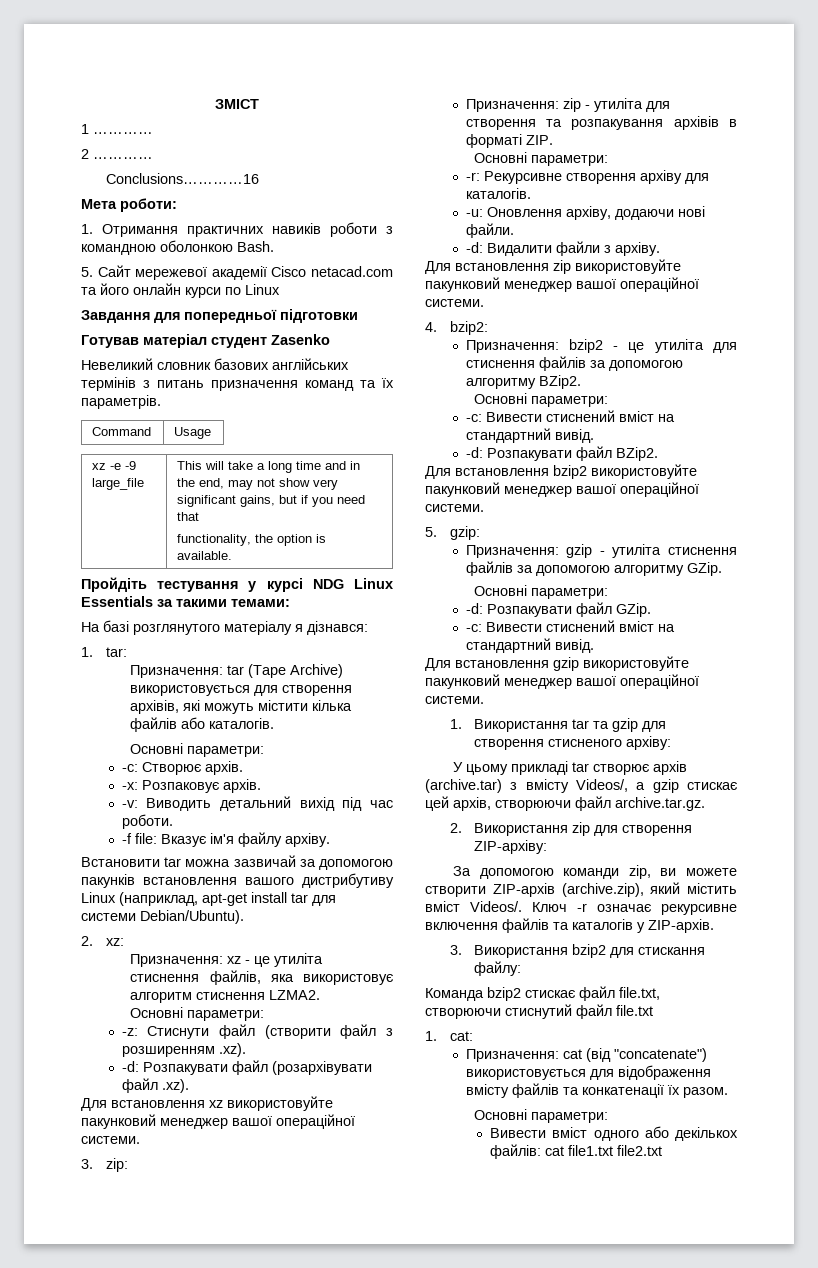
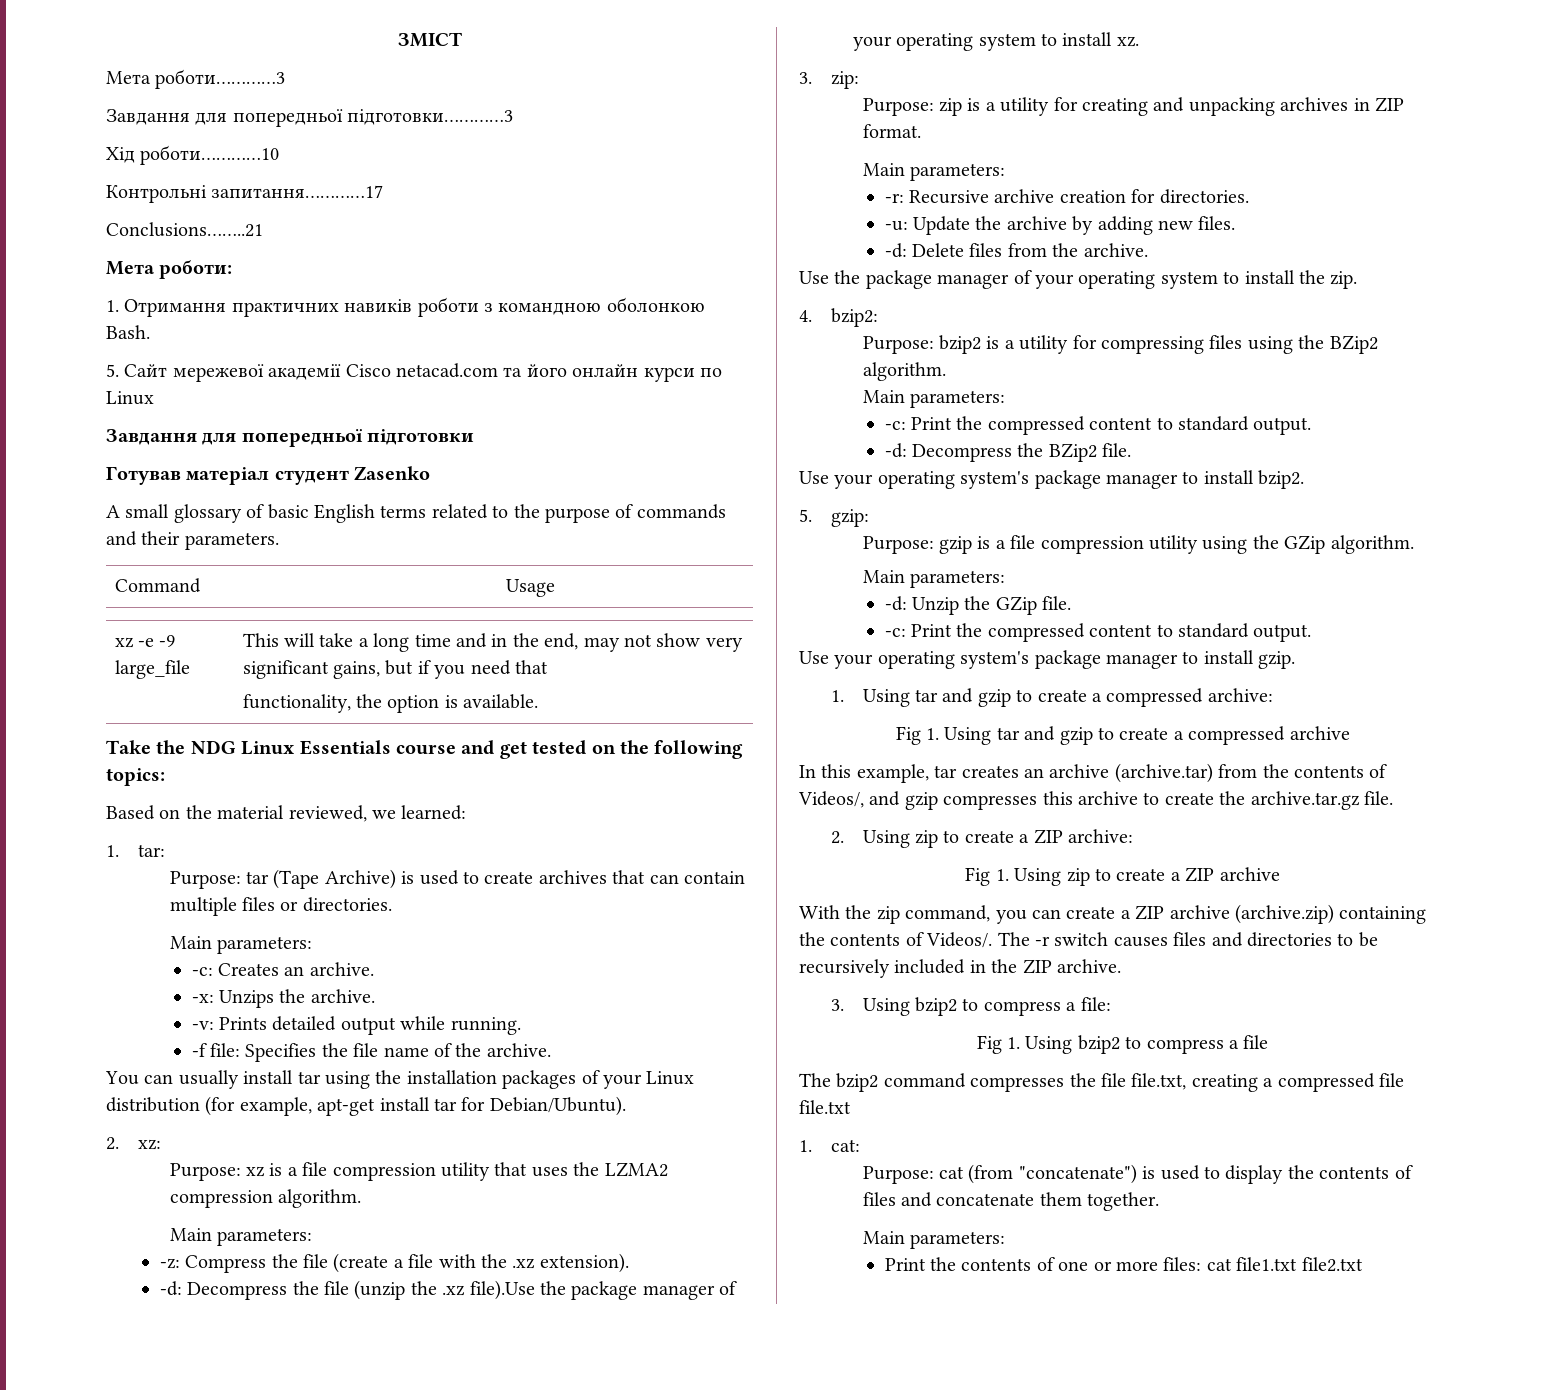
- 1 …………
- 2 …………
- Conclusions…………16
+ Мета роботи…………3
+ Завдання для попередньої підготовки…………3
+ Хід роботи…………10
+ Контрольні запитання…………17
+ Conclusions……..21
- Невеликий словник базових англійських термінів з питань призначення команд та їх параметрів.
+ A small glossary of basic English terms related to the purpose of commands and their parameters.
- Пройдіть тестування у курсі NDG Linux Essentials за такими темами:
- На базі розглянутого матеріалу я дізнався:
+ Take the NDG Linux Essentials course and get tested on the following topics:
+ Based on the material reviewed, we learned:
- Призначення: tar (Tape Archive) використовується для створення архівів, які можуть містити кілька файлів або каталогів.
- Основні параметри:
- -c: Створює архів.
- -x: Розпаковує архів.
- -v: Виводить детальний вихід під час роботи.
- -f file: Вказує ім'я файлу архіву.
- Встановити tar можна зазвичай за допомогою пакунків встановлення вашого дистрибутиву Linux (наприклад, apt-get install tar для системи Debian/Ubuntu).
+ Purpose: tar (Tape Archive) is used to create archives that can contain multiple files or directories.
+ Main parameters:
+ -c: Creates an archive.
+ -x: Unzips the archive.
+ -v: Prints detailed output while running.
+ -f file: Specifies the file name of the archive.
+ You can usually install tar using the installation packages of your Linux distribution (for example, apt-get install tar for Debian/Ubuntu).
- Призначення: xz - це утиліта стиснення файлів, яка використовує алгоритм стиснення LZMA2.
- Основні параметри:
- -z: Стиснути файл (створити файл з розширенням .xz).
- -d: Розпакувати файл (розархівувати файл .xz).
- Для встановлення xz використовуйте пакунковий менеджер вашої операційної системи.
+ Purpose: xz is a file compression utility that uses the LZMA2 compression algorithm.
+ Main parameters:
+ -z: Compress the file (create a file with the .xz extension).
+ -d: Decompress the file (unzip the .xz file).Use the package manager of your operating system to install xz.
  3. zip:
- Призначення: zip - утиліта для створення та розпакування архівів в форматі ZIP.
- Основні параметри:
- -r: Рекурсивне створення архіву для каталогів.
- -u: Оновлення архіву, додаючи нові файли.
- -d: Видалити файли з архіву.
- Для встановлення zip використовуйте пакунковий менеджер вашої операційної системи.
+ Purpose: zip is a utility for creating and unpacking archives in ZIP format.
+ Main parameters:
+ -r: Recursive archive creation for directories.
+ -u: Update the archive by adding new files.
+ -d: Delete files from the archive.
+ Use the package manager of your operating system to install the zip.
  4. bzip2:
- Призначення: bzip2 - це утиліта для стиснення файлів за допомогою алгоритму BZip2.
- Основні параметри:
- -c: Вивести стиснений вміст на стандартний вивід.
- -d: Розпакувати файл BZip2.
- Для встановлення bzip2 використовуйте пакунковий менеджер вашої операційної системи.
+ Purpose: bzip2 is a utility for compressing files using the BZip2 algorithm.
+ Main parameters:
+ -c: Print the compressed content to standard output.
+ -d: Decompress the BZip2 file.
+ Use your operating system's package manager to install bzip2.
  5. gzip:
- Призначення: gzip - утиліта стиснення файлів за допомогою алгоритму GZip.
- Основні параметри:
- -d: Розпакувати файл GZip.
- -c: Вивести стиснений вміст на стандартний вивід.
- Для встановлення gzip використовуйте пакунковий менеджер вашої операційної системи.
- 1. Використання tar та gzip для створення стисненого архіву:
- У цьому прикладі tar створює архів (archive.tar) з вмісту Videos/, а gzip стискає цей архів, створюючи файл archive.tar.gz.
- 2. Використання zip для створення ZIP-архіву:
- За допомогою команди zip, ви можете створити ZIP-архів (archive.zip), який містить вміст Videos/. Ключ -r означає рекурсивне включення файлів та каталогів у ZIP-архів.
- 3. Використання bzip2 для стискання файлу:
- Команда bzip2 стискає файл file.txt, створюючи стиснутий файл file.txt
+ Purpose: gzip is a file compression utility using the GZip algorithm.
+ Main parameters:
+ -d: Unzip the GZip file.
+ -c: Print the compressed content to standard output.
+ Use your operating system's package manager to install gzip.
+ 1. Using tar and gzip to create a compressed archive:
+ Fig 1. Using tar and gzip to create a compressed archive
+ In this example, tar creates an archive (archive.tar) from the contents of Videos/, and gzip compresses this archive to create the archive.tar.gz file.
+ 2. Using zip to create a ZIP archive:
+ Fig 1. Using zip to create a ZIP archive
+ With the zip command, you can create a ZIP archive (archive.zip) containing the contents of Videos/. The -r switch causes files and directories to be recursively included in the ZIP archive.
+ 3. Using bzip2 to compress a file:
+ Fig 1. Using bzip2 to compress a file
+ The bzip2 command compresses the file file.txt, creating a compressed file file.txt
  1. cat:
- Призначення: cat (від "concatenate") використовується для відображення вмісту файлів та конкатенації їх разом.
- Основні параметри:
- Вивести вміст одного або декількох файлів: cat file1.txt file2.txt
+ Purpose: cat (from "concatenate") is used to display the contents of files and concatenate them together.
+ Main parameters:
+ Print the contents of one or more files: cat file1.txt file2.txt

